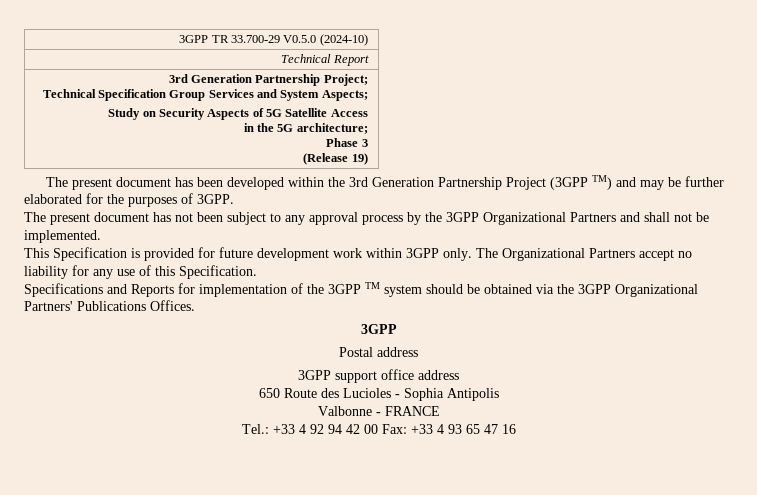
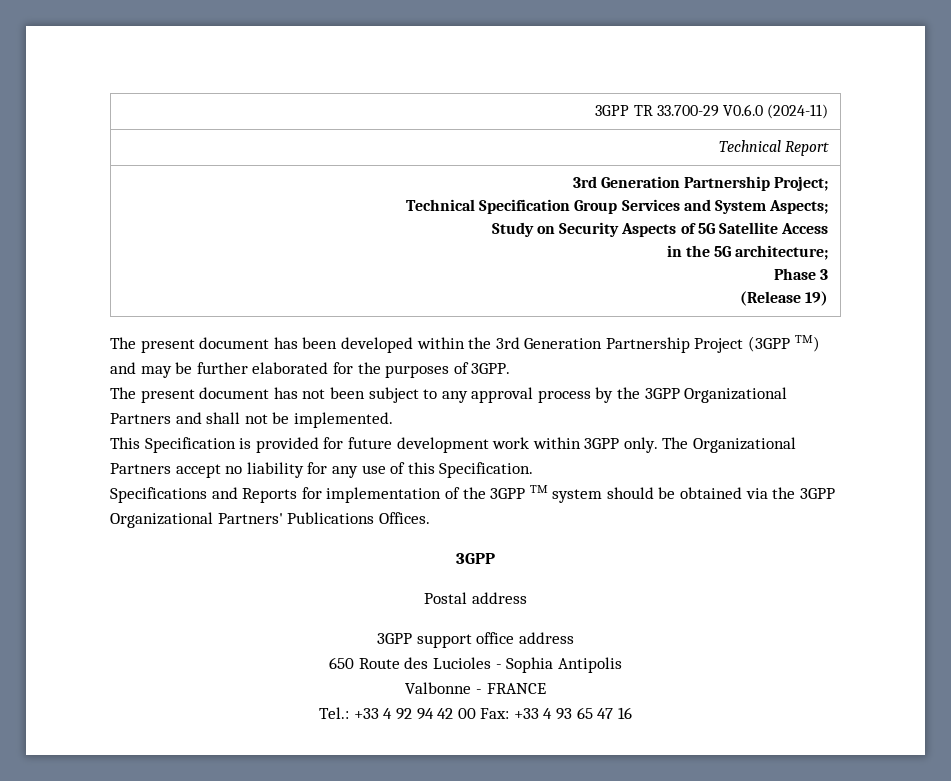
- 3GPP TR 33.700-29 V0.5.0 (2024-10)
+ 3GPP TR 33.700-29 V0.6.0 (2024-11)

